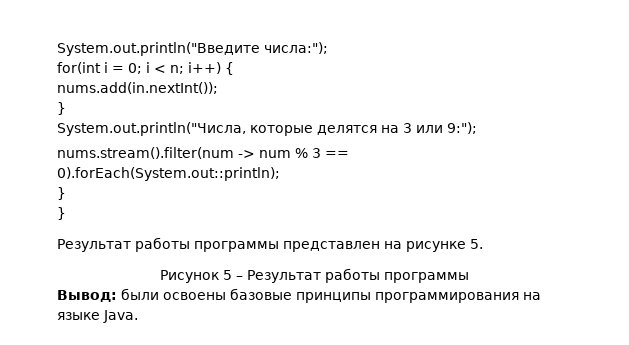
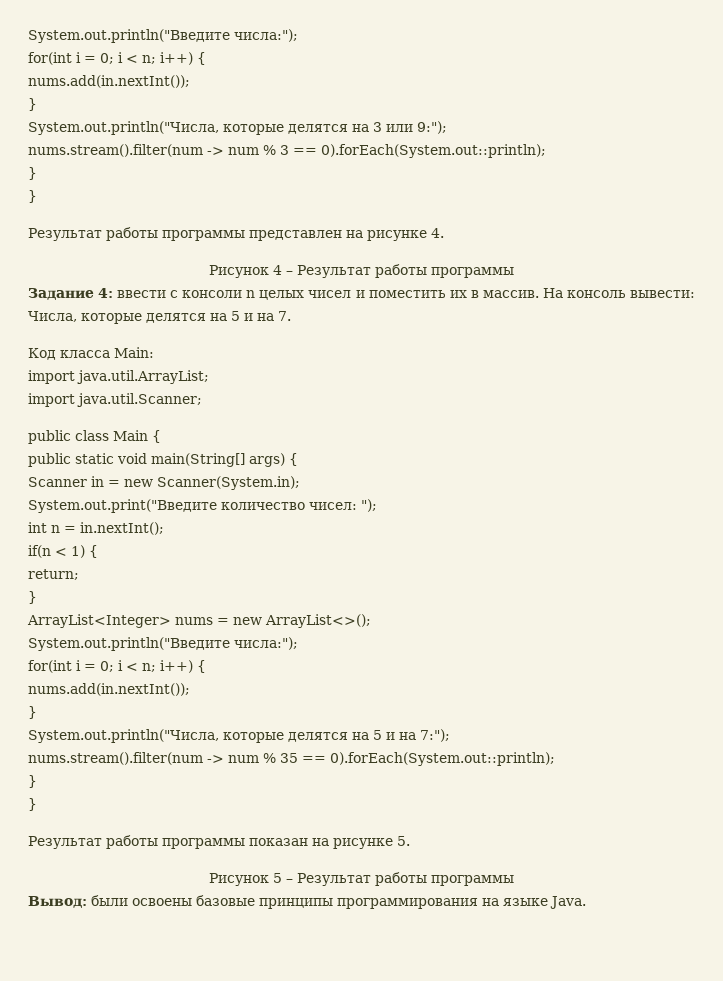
- Результат работы программы представлен на рисунке 5.
+ Результат работы программы представлен на рисунке 4.
+ Рисунок 4 – Результат работы программы
+ Задание 4: ввести с консоли n целых чисел и поместить их в массив. На консоль вывести: Числа, которые делятся на 5 и на 7.
+ Код класса Main:
+ import java.util.ArrayList;
+ import java.util.Scanner;
+ public class Main {
+ public static void main(String[] args) {
+ Scanner in = new Scanner(System.in);
+ System.out.print("Введите количество чисел: ");
+ int n = in.nextInt();
+ if(n < 1) {
+ return;
+ }
+ ArrayList<Integer> nums = new ArrayList<>();
+ System.out.println("Введите числа:");
+ for(int i = 0; i < n; i++) {
+ nums.add(in.nextInt());
+ }
+ System.out.println("Числа, которые делятся на 5 и на 7:");
+ nums.stream().filter(num -> num % 35 == 0).forEach(System.out::println);
+ }
+ }
+ Результат работы программы показан на рисунке 5.

